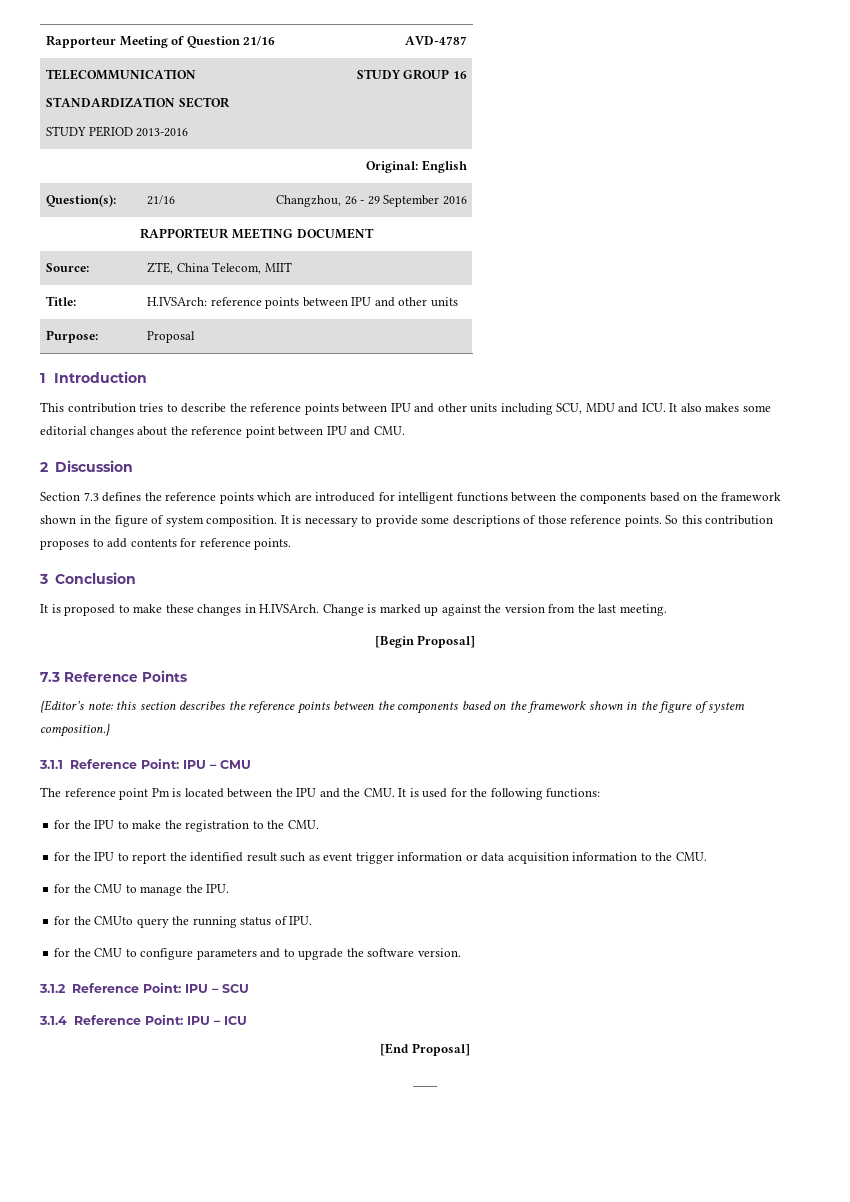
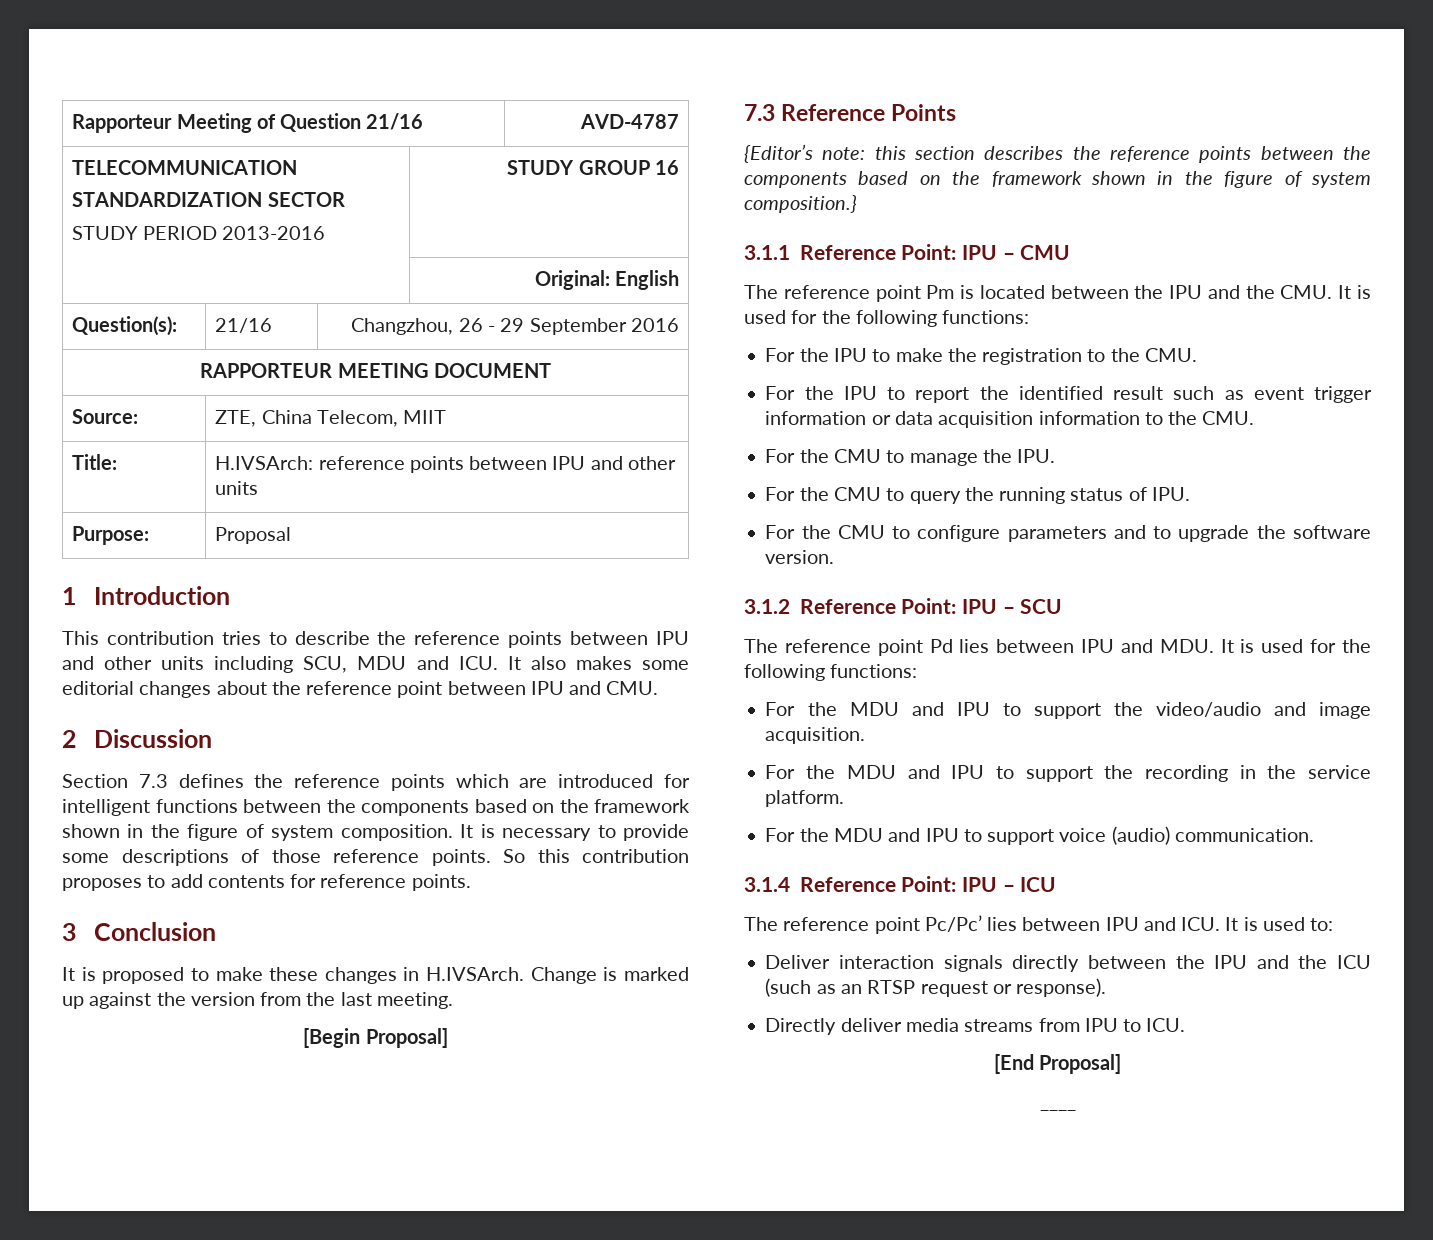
- for the IPU to make the registration to the CMU.
+ For the IPU to make the registration to the CMU.
- for the IPU to report the identified result such as event trigger information or data acquisition information to the CMU.
+ For the IPU to report the identified result such as event trigger information or data acquisition information to the CMU.
- for the CMU to manage the IPU.
+ For the CMU to manage the IPU.
- for the CMUto query the running status of IPU.
+ For the CMU to query the running status of IPU.
- for the CMU to configure parameters and to upgrade the software version.
+ For the CMU to configure parameters and to upgrade the software version.
+ The reference point Pd lies between IPU and MDU. It is used for the following functions:
+ For the MDU and IPU to support the video/audio and image acquisition.
+ For the MDU and IPU to support the recording in the service platform.
+ For the MDU and IPU to support voice (audio) communication.
+ The reference point Pc/Pc’ lies between IPU and ICU. It is used to:
+ Deliver interaction signals directly between the IPU and the ICU (such as an RTSP request or response).
+ Directly deliver media streams from IPU to ICU.

